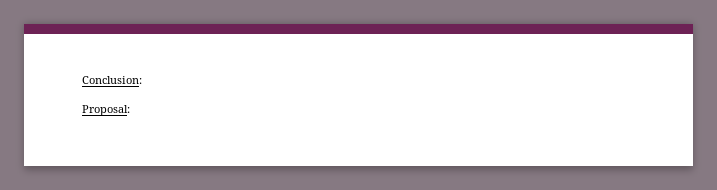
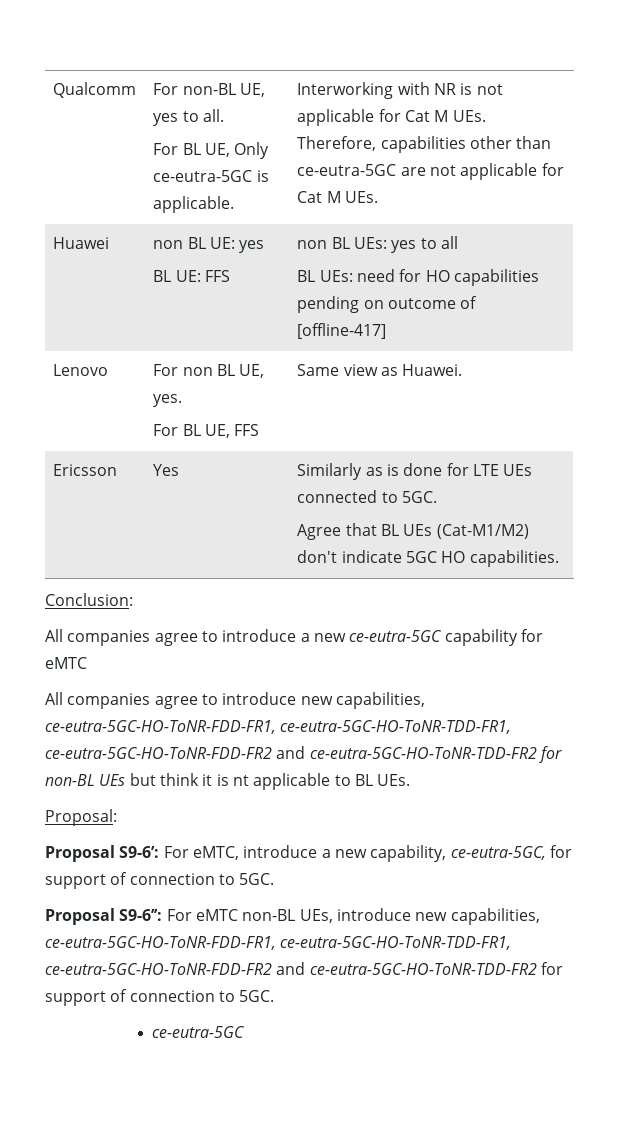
+ Qualcomm | For non-BL UE, yes to all.
+ For BL UE, Only ce-eutra-5GC is applicable. | Interworking with NR is not applicable for Cat M UEs. Therefore, capabilities other than ce-eutra-5GC are not applicable for Cat M UEs.
+ Huawei | non BL UE: yes
+ BL UE: FFS | non BL UEs: yes to all
+ BL UEs: need for HO capabilities pending on outcome of [offline-417]
+ Lenovo | For non BL UE, yes.
+ For BL UE, FFS | Same view as Huawei.
+ Ericsson | Yes | Similarly as is done for LTE UEs connected to 5GC.
+ Agree that BL UEs (Cat-M1/M2) don't indicate 5GC HO capabilities.
  Conclusion:
+ All companies agree to introduce a new ce-eutra-5GC capability for eMTC
+ All companies agree to introduce new capabilities, ce-eutra-5GC-HO-ToNR-FDD-FR1, ce-eutra-5GC-HO-ToNR-TDD-FR1, ce-eutra-5GC-HO-ToNR-FDD-FR2 and ce-eutra-5GC-HO-ToNR-TDD-FR2 for non-BL UEs but think it is nt applicable to BL UEs.
  Proposal:
+ Proposal S9-6’: For eMTC, introduce a new capability, ce-eutra-5GC, for support of connection to 5GC.
+ Proposal S9-6’’: For eMTC non-BL UEs, introduce new capabilities, ce-eutra-5GC-HO-ToNR-FDD-FR1, ce-eutra-5GC-HO-ToNR-TDD-FR1, ce-eutra-5GC-HO-ToNR-FDD-FR2 and ce-eutra-5GC-HO-ToNR-TDD-FR2 for support of connection to 5GC.
+ ce-eutra-5GC

